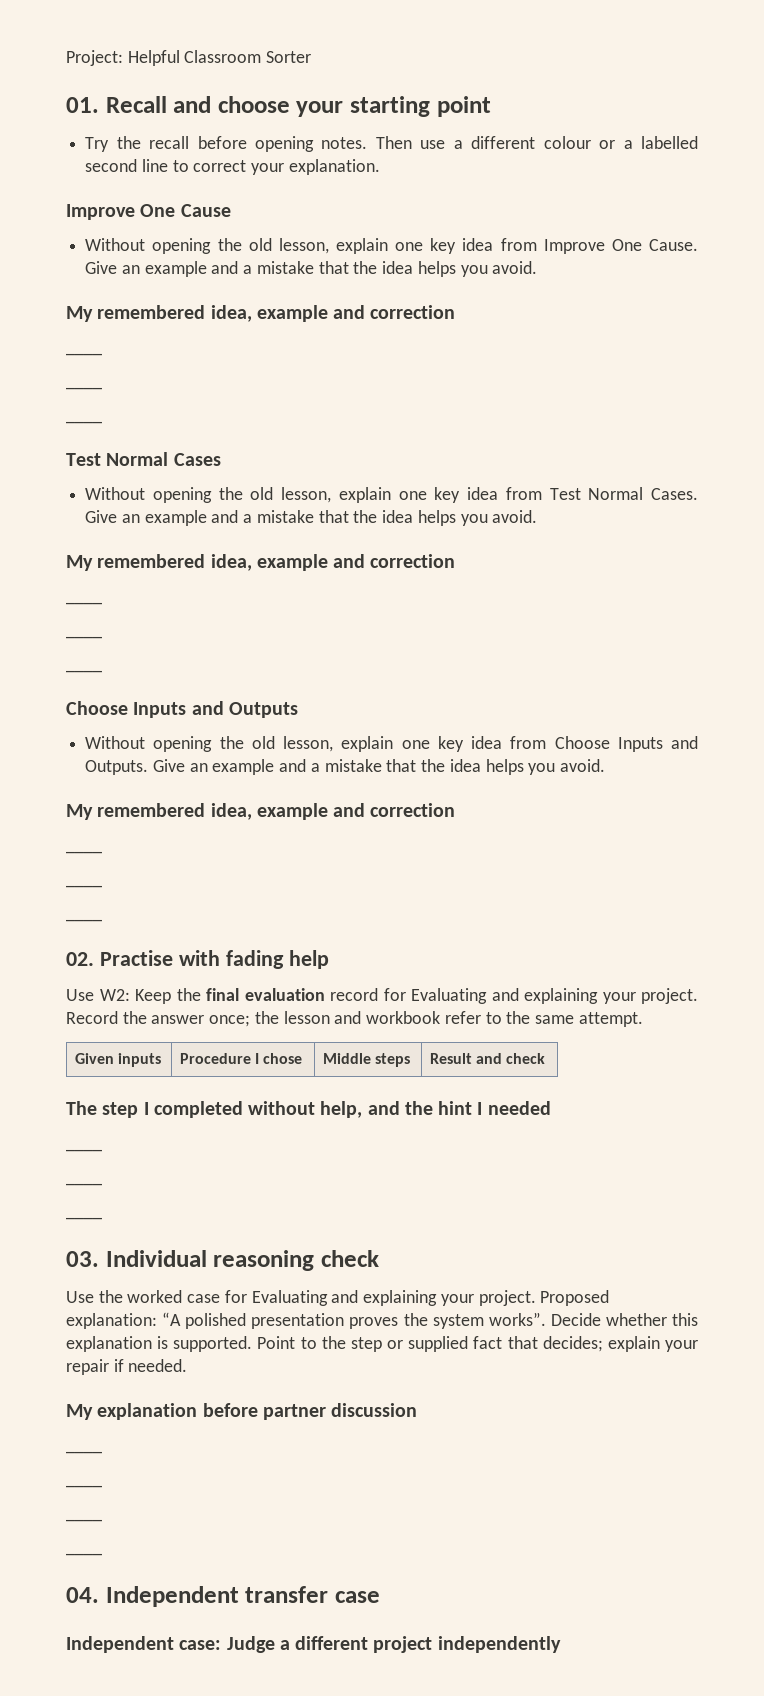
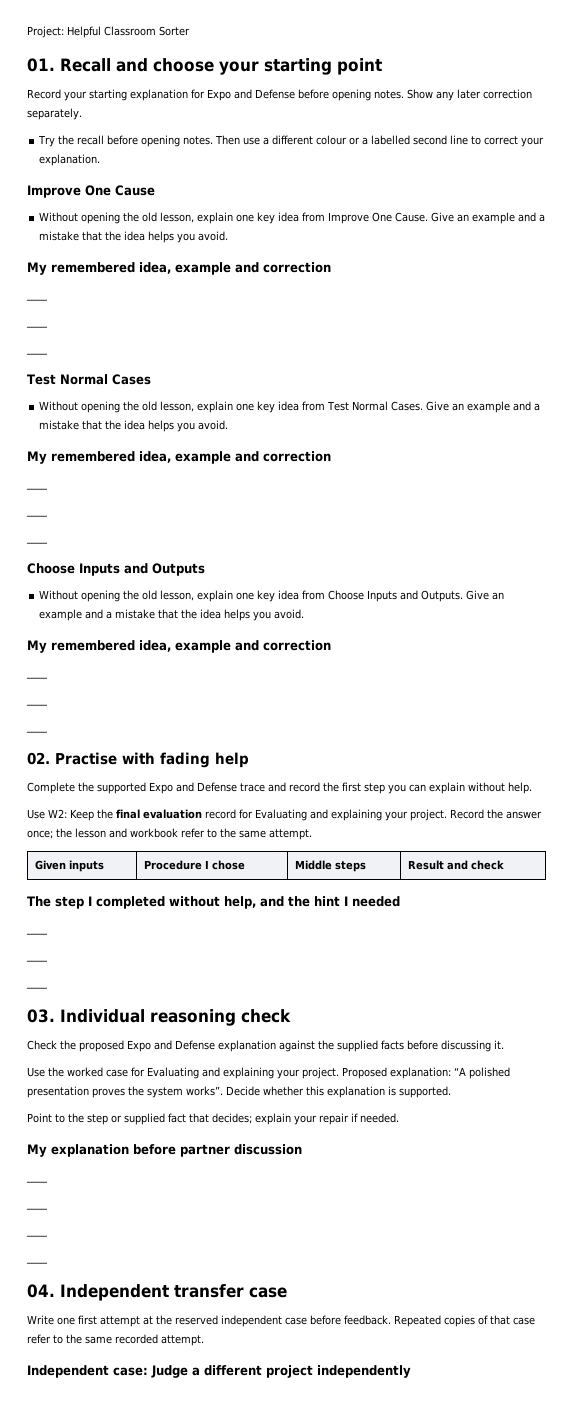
+ Record your starting explanation for Expo and Defense before opening notes. Show any later correction separately.
+ Complete the supported Expo and Defense trace and record the first step you can explain without help.
+ Check the proposed Expo and Defense explanation against the supplied facts before discussing it.
- Decide whether this explanation is supported. Point to the step or supplied fact that decides; explain your repair if needed.
+ Decide whether this explanation is supported.
+ Point to the step or supplied fact that decides; explain your repair if needed.
+ Write one first attempt at the reserved independent case before feedback. Repeated copies of that case refer to the same recorded attempt.

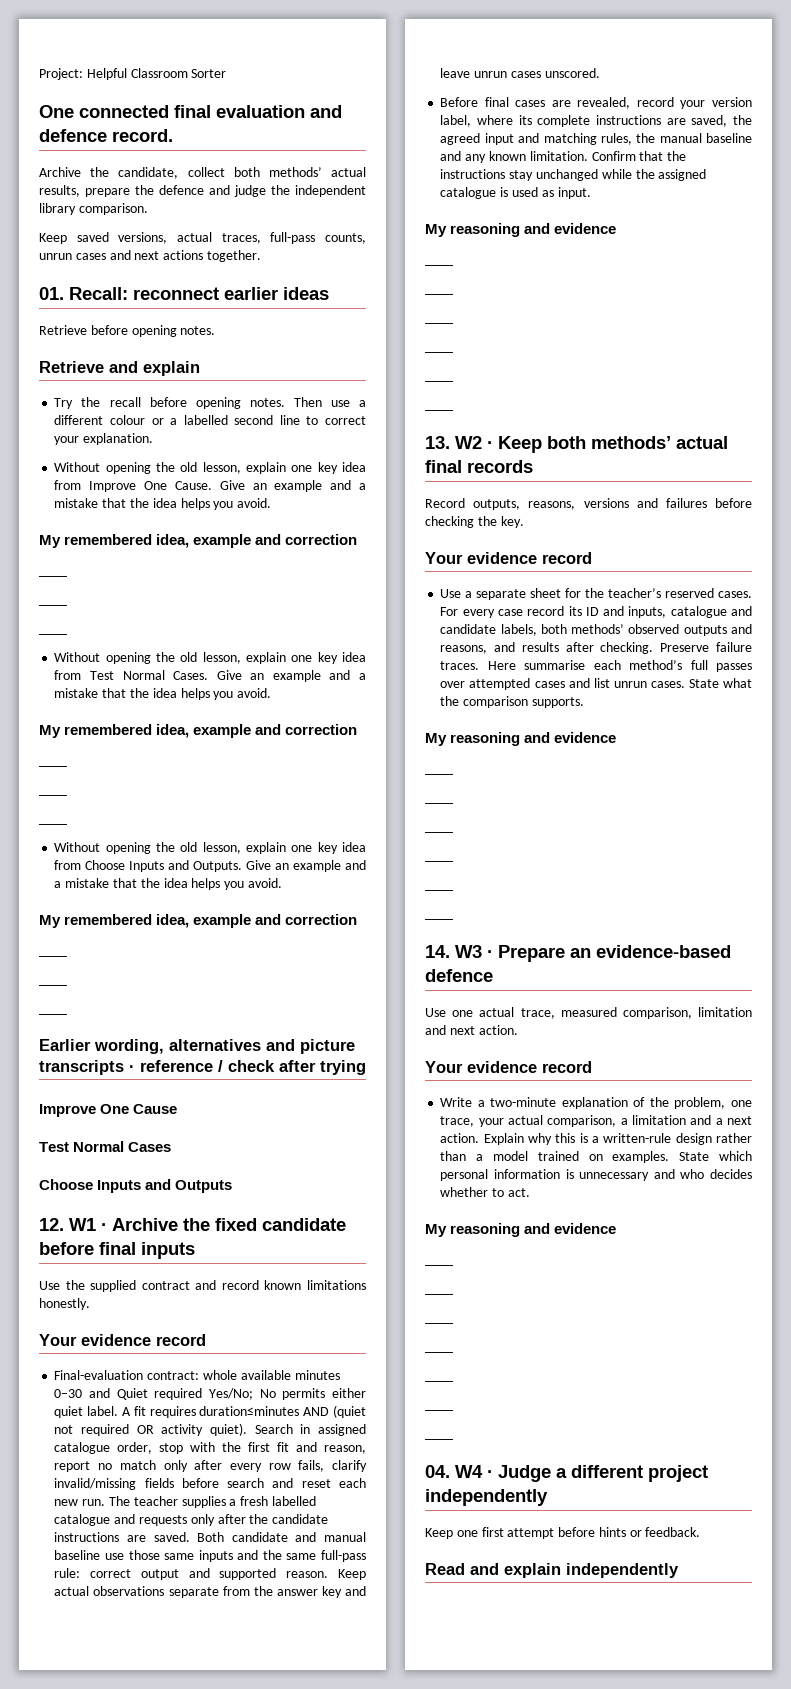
- 01. Recall and choose your starting point
- Record your starting explanation for Expo and Defense before opening notes. Show any later correction separately.
+ One connected final evaluation and defence record.
+ Archive the candidate, collect both methods’ actual results, prepare the defence and judge the independent library comparison.
+ Keep saved versions, actual traces, full-pass counts, unrun cases and next actions together.
+ 01. Recall: reconnect earlier ideas
+ Retrieve before opening notes.
+ Retrieve and explain
- Improve One Cause
- Test Normal Cases
- Choose Inputs and Outputs
- 02. Practise with fading help
- Complete the supported Expo and Defense trace and record the first step you can explain without help.
- Use W2: Keep the final evaluation record for Evaluating and explaining your project. Record the answer once; the lesson and workbook refer to the same attempt.
- Given inputs | Procedure I chose | Middle steps | Result and check
- The step I completed without help, and the hint I needed
+ Earlier wording, alternatives and picture transcripts · reference / check after trying
+ Improve One Cause
+ Test Normal Cases
+ Choose Inputs and Outputs
+ 12. W1 · Archive the fixed candidate before final inputs
+ Use the supplied contract and record known limitations honestly.
+ Your evidence record
+ Final-evaluation contract: whole available minutes 0–30 and Quiet required Yes/No; No permits either quiet label. A fit requires duration≤minutes AND (quiet not required OR activity quiet). Search in assigned catalogue order, stop with the first fit and reason, report no match only after every row fails, clarify invalid/missing fields before search and reset each new run. The teacher supplies a fresh labelled catalogue and requests only after the candidate instructions are saved. Both candidate and manual baseline use those same inputs and the same full-pass rule: correct output and supported reason. Keep actual observations separate from the answer key and leave unrun cases unscored.
+ Before final cases are revealed, record your version label, where its complete instructions are saved, the agreed input and matching rules, the manual baseline and any known limitation. Confirm that the instructions stay unchanged while the assigned catalogue is used as input.
+ My reasoning and evidence
  ____
  ____
  ____
- 03. Individual reasoning check
- Check the proposed Expo and Defense explanation against the supplied facts before discussing it.
- Use the worked case for Evaluating and explaining your project. Proposed explanation: “A polished presentation proves the system works”. Decide whether this explanation is supported.
- Point to the step or supplied fact that decides; explain your repair if needed.
- My explanation before partner discussion
+ ____
+ ____
+ ____
+ 13. W2 · Keep both methods’ actual final records
+ Record outputs, reasons, versions and failures before checking the key.
+ Your evidence record
+ Use a separate sheet for the teacher’s reserved cases. For every case record its ID and inputs, catalogue and candidate labels, both methods’ observed outputs and reasons, and results after checking. Preserve failure traces. Here summarise each method’s full passes over attempted cases and list unrun cases. State what the comparison supports.
+ My reasoning and evidence
+ ____
+ ____
+ ____
+ ____
+ ____
+ ____
+ 14. W3 · Prepare an evidence-based defence
+ Use one actual trace, measured comparison, limitation and next action.
+ Your evidence record
+ Write a two-minute explanation of the problem, one trace, your actual comparison, a limitation and a next action. Explain why this is a written-rule design rather than a model trained on examples. State which personal information is unnecessary and who decides whether to act.
+ My reasoning and evidence
+ ____
+ ____
+ ____
- 04. Independent transfer case
- Write one first attempt at the reserved independent case before feedback. Repeated copies of that case refer to the same recorded attempt.
- Independent case: Judge a different project independently
+ 04. W4 · Judge a different project independently
+ Keep one first attempt before hints or feedback.
+ Read and explain independently

